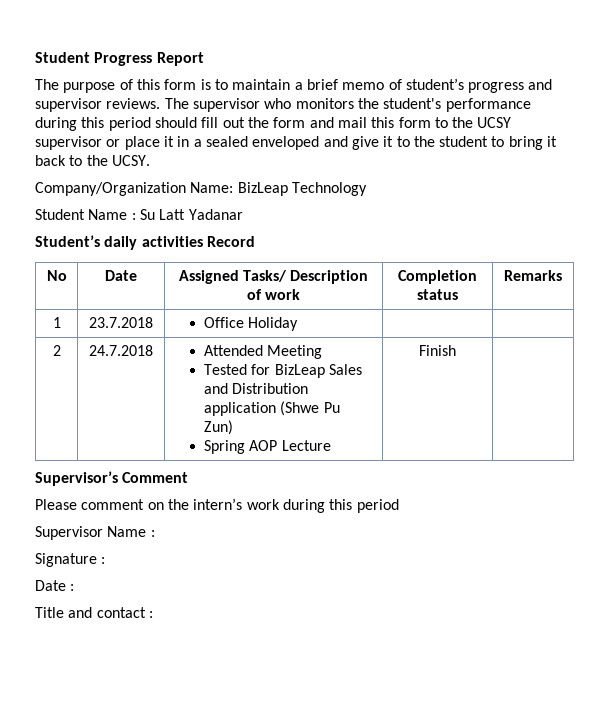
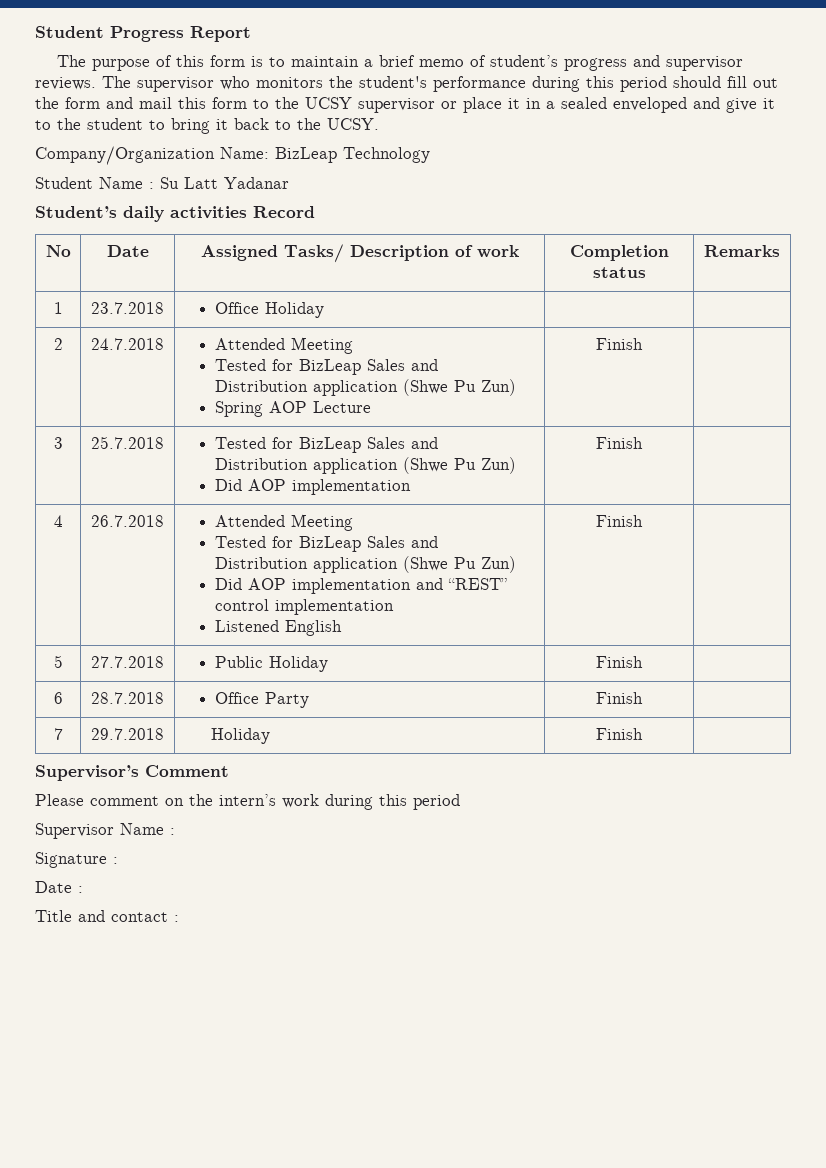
+ 3 | 25.7.2018 | Tested for BizLeap Sales and Distribution application (Shwe Pu Zun)
+ Did AOP implementation | Finish |
+ 4 | 26.7.2018 | Attended Meeting
+ Tested for BizLeap Sales and Distribution application (Shwe Pu Zun)
+ Did AOP implementation and “REST” control implementation
+ Listened English | Finish |
+ 5 | 27.7.2018 | Public Holiday | Finish |
+ 6 | 28.7.2018 | Office Party | Finish |
+ 7 | 29.7.2018 | Holiday | Finish |

